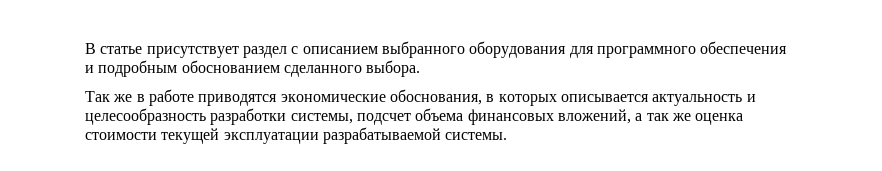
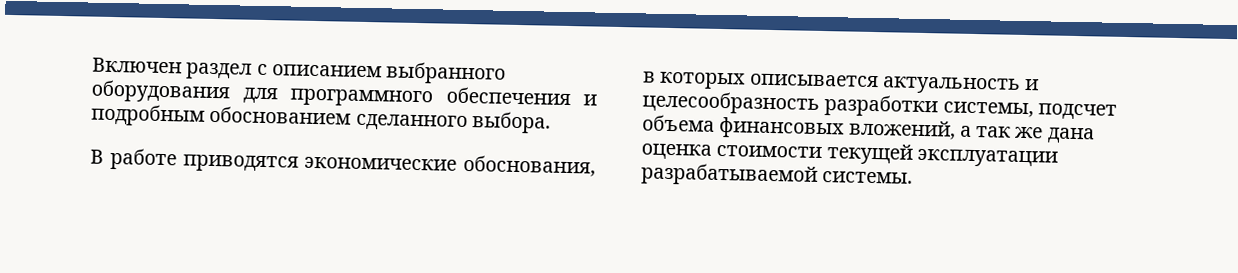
- В статье присутствует раздел с описанием выбранного оборудования для программного обеспечения и подробным обоснованием сделанного выбора.
+ Включен раздел с описанием выбранного оборудования для программного обеспечения и подробным обоснованием сделанного выбора.
- Так же в работе приводятся экономические обоснования, в которых описывается актуальность и целесообразность разработки системы, подсчет объема финансовых вложений, а так же оценка стоимости текущей эксплуатации разрабатываемой системы.
+ В работе приводятся экономические обоснования, в которых описывается актуальность и целесообразность разработки системы, подсчет объема финансовых вложений, а так же дана оценка стоимости текущей эксплуатации разрабатываемой системы.

